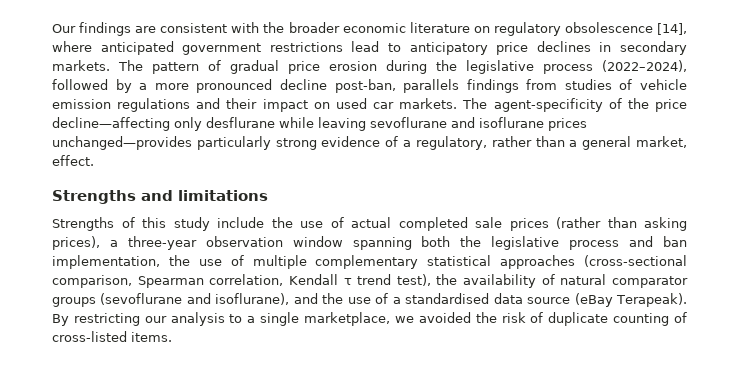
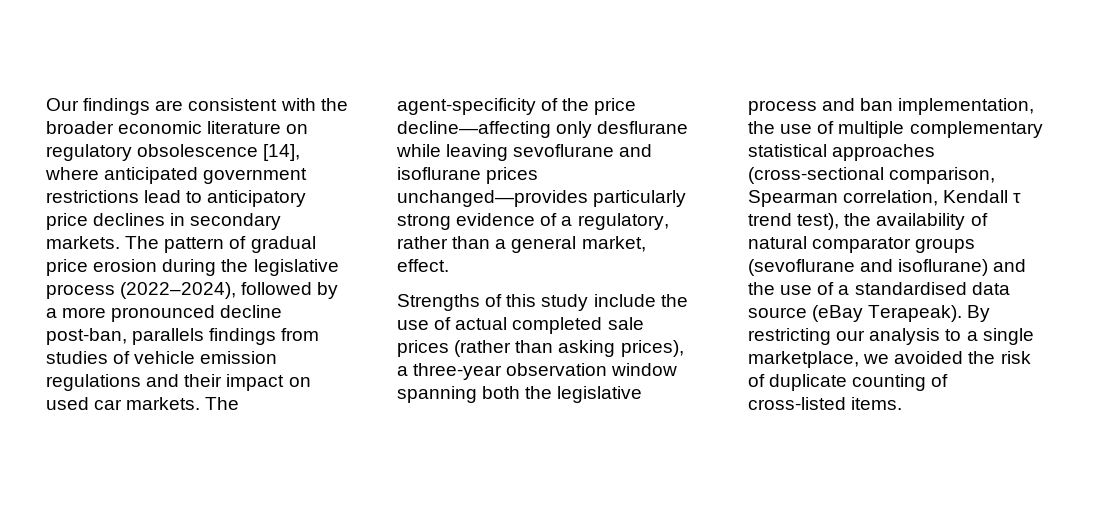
- Strengths and limitations
- Strengths of this study include the use of actual completed sale prices (rather than asking prices), a three-year observation window spanning both the legislative process and ban implementation, the use of multiple complementary statistical approaches (cross-sectional comparison, Spearman correlation, Kendall τ trend test), the availability of natural comparator groups (sevoflurane and isoflurane), and the use of a standardised data source (eBay Terapeak).
+ Strengths of this study include the use of actual completed sale prices (rather than asking prices), a three-year observation window spanning both the legislative process and ban implementation, the use of multiple complementary statistical approaches (cross-sectional comparison, Spearman correlation, Kendall τ trend test), the availability of natural comparator groups (sevoflurane and isoflurane) and the use of a standardised data source (eBay Terapeak).

